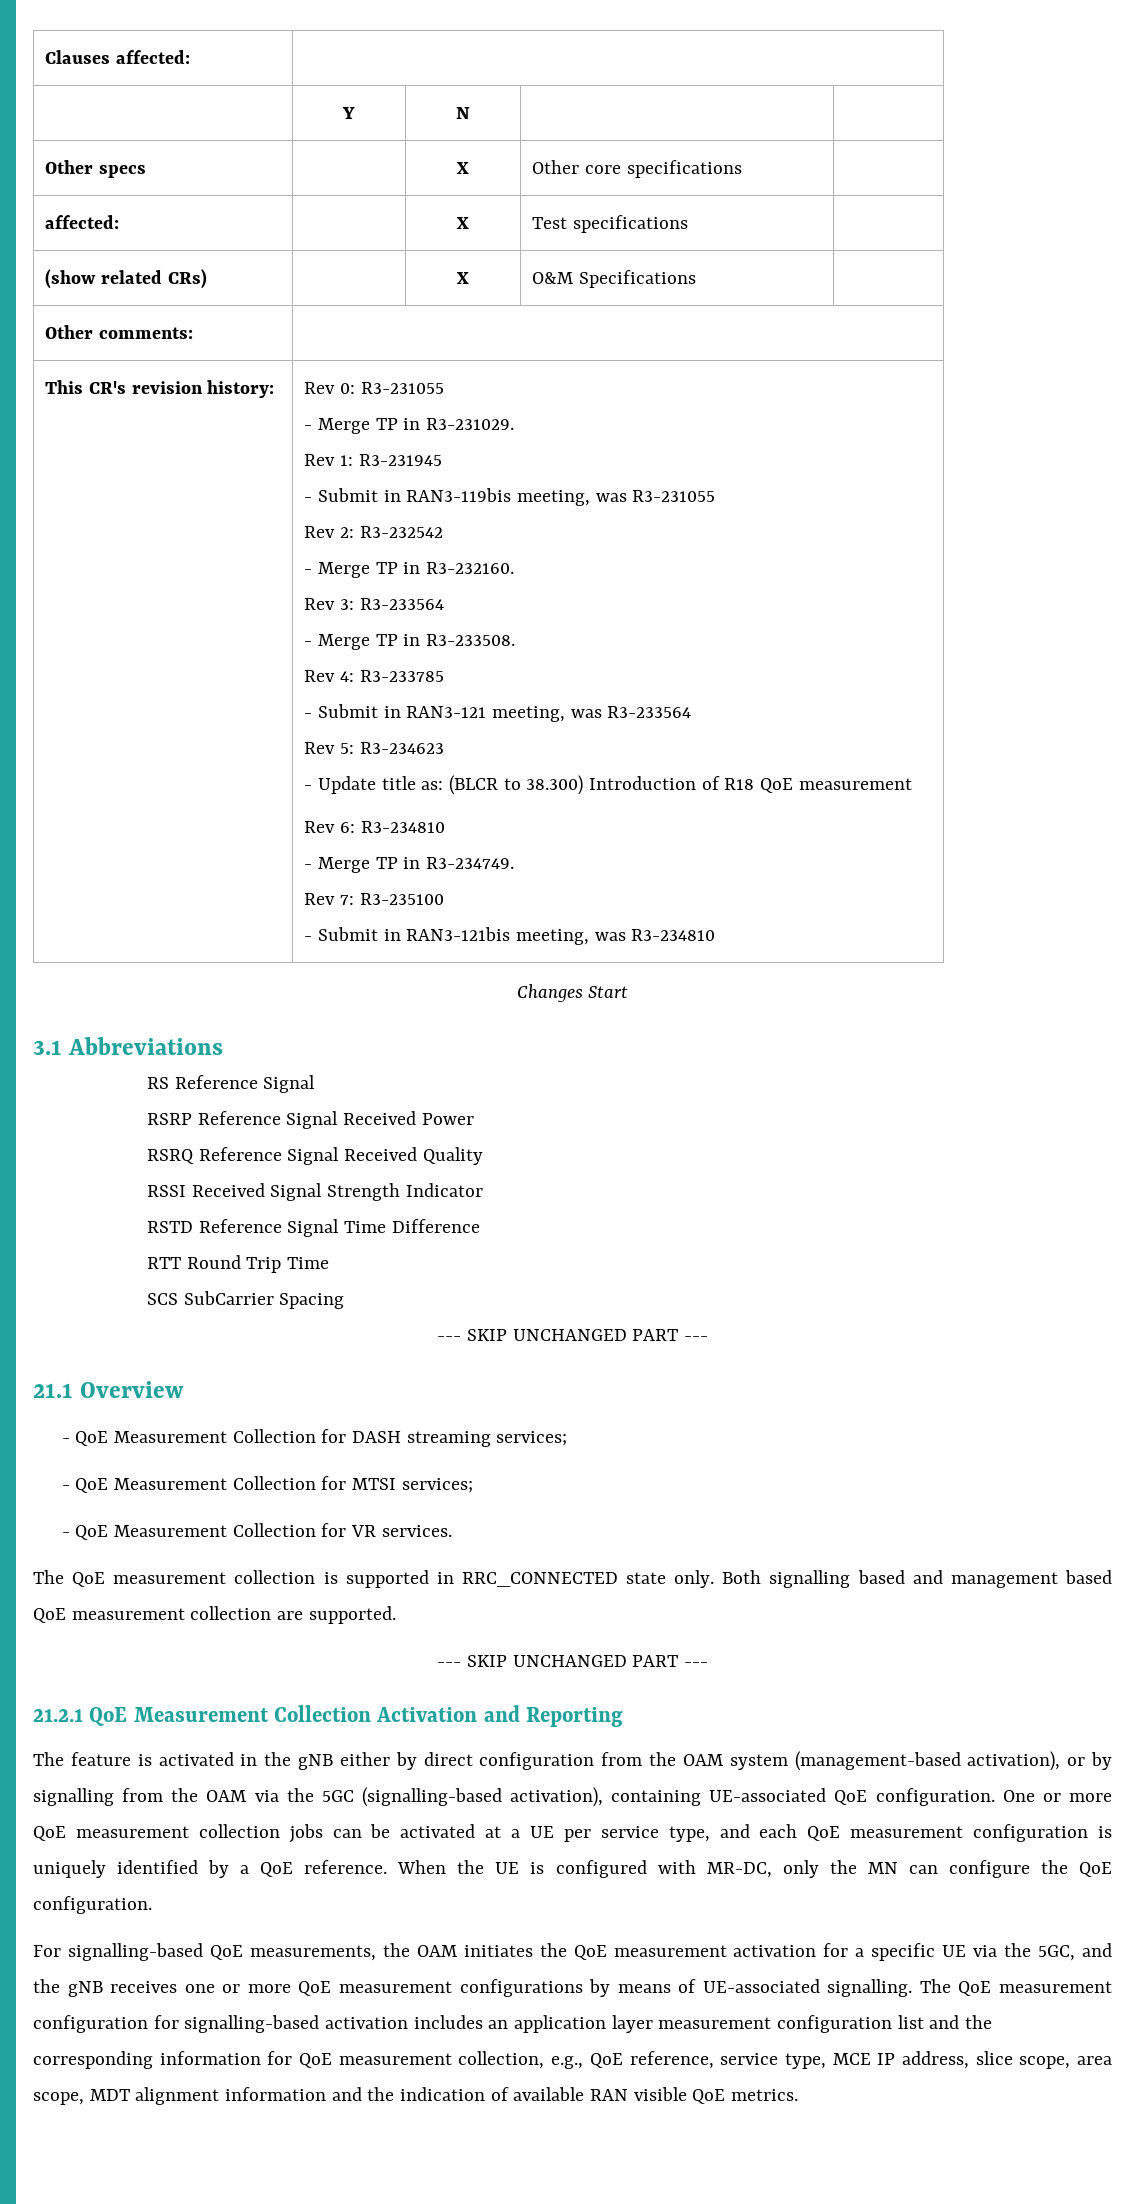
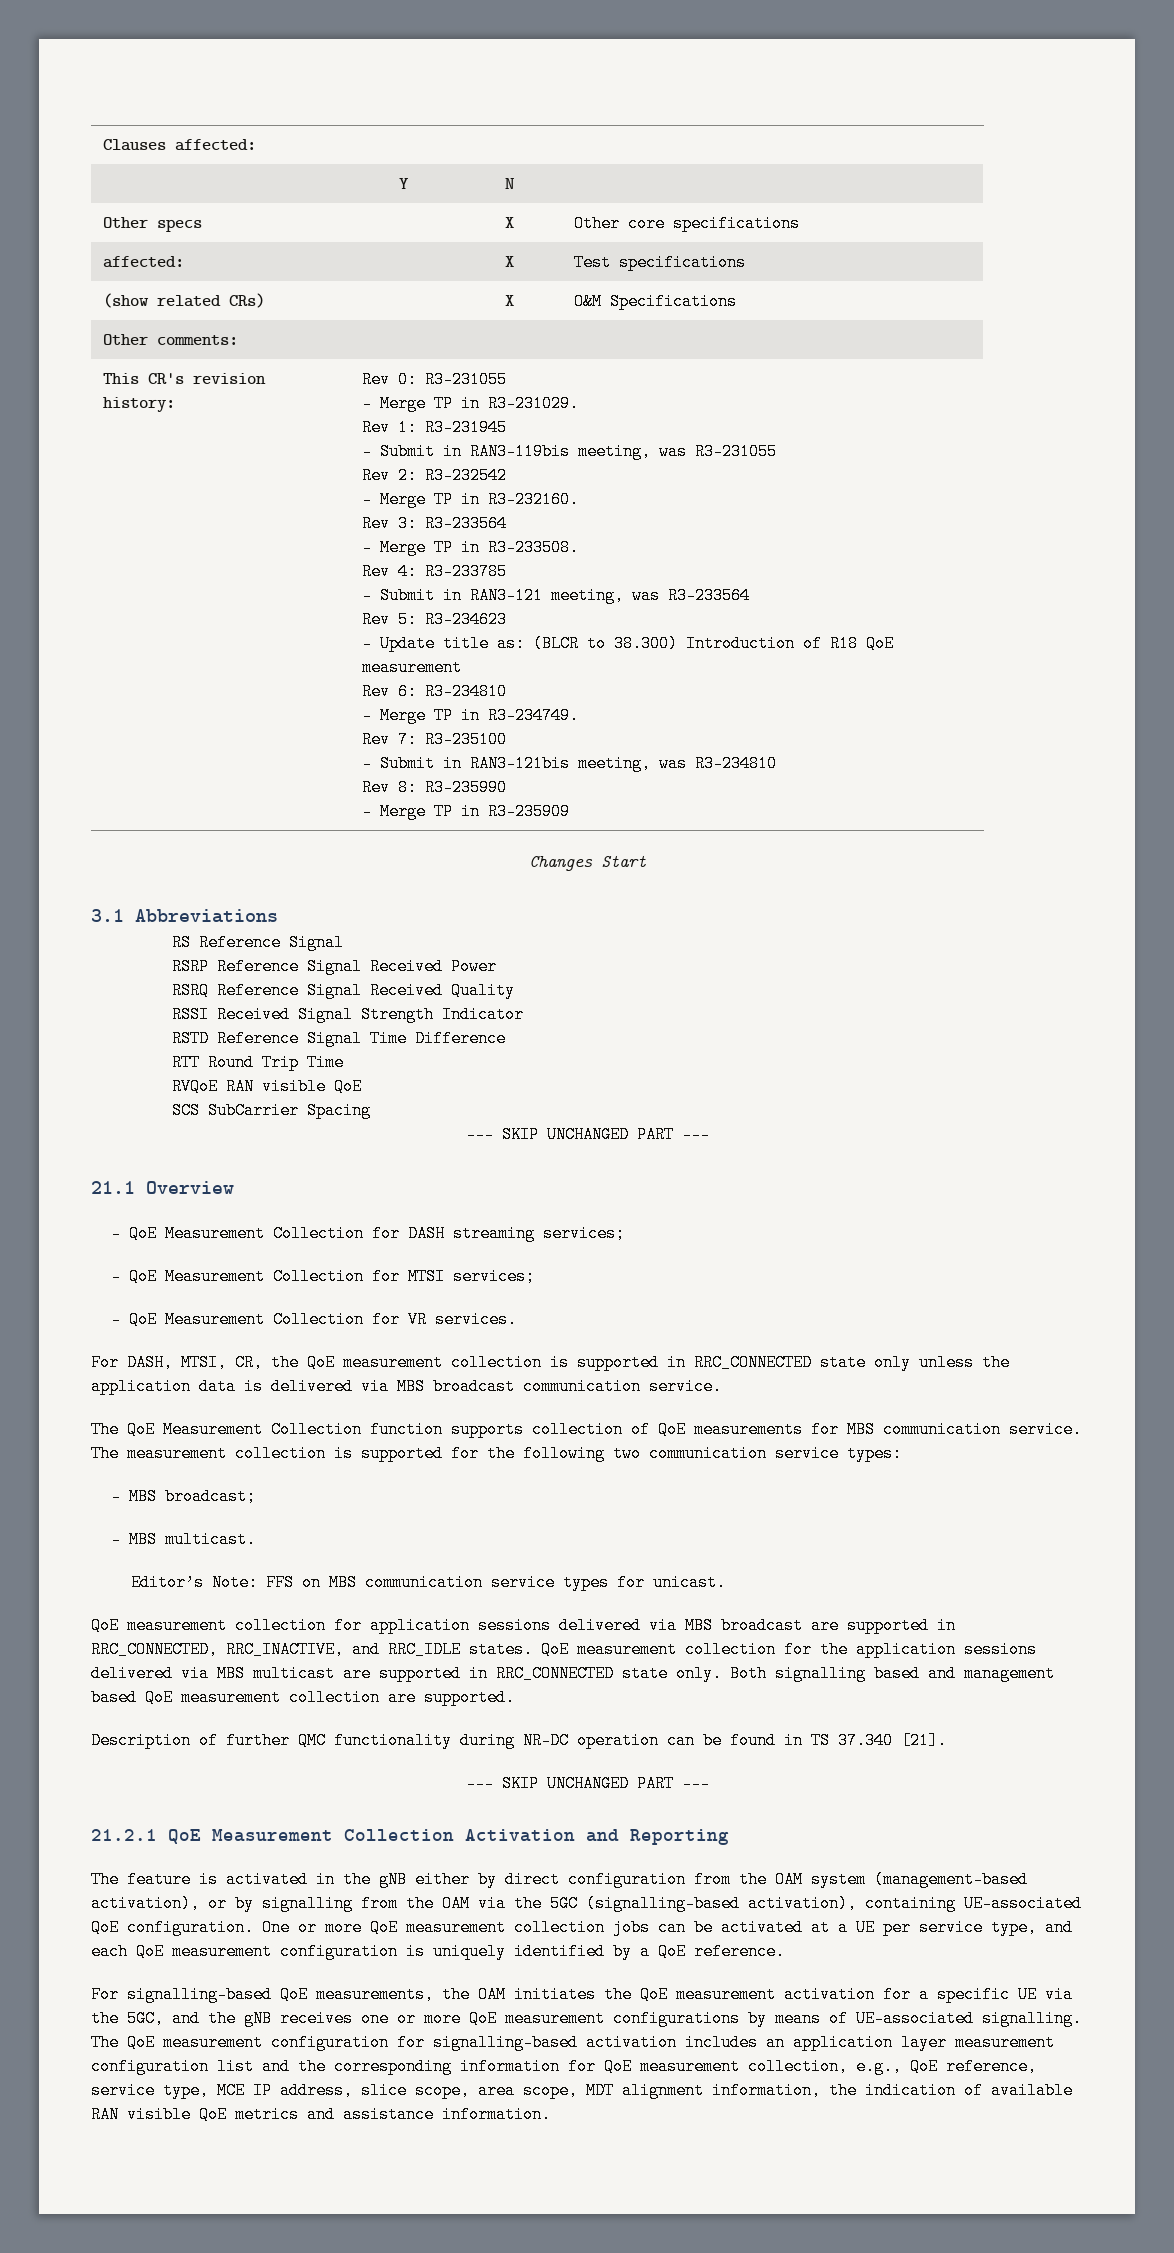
+ Rev 8: R3-235990
+ - Merge TP in R3-235909
+ RVQoE RAN visible QoE
- The QoE measurement collection is supported in RRC_CONNECTED state only.
+ For DASH, MTSI, CR, the QoE measurement collection is supported in RRC_CONNECTED state only unless the application data is delivered via MBS broadcast communication service.
+ The QoE Measurement Collection function supports collection of QoE measurements for MBS communication service. The measurement collection is supported for the following two communication service types:
+ - MBS broadcast;
+ - MBS multicast.
+ Editor’s Note: FFS on MBS communication service types for unicast.
+ QoE measurement collection for application sessions delivered via MBS broadcast are supported in RRC_CONNECTED, RRC_INACTIVE, and RRC_IDLE states. QoE measurement collection for the application sessions delivered via MBS multicast are supported in RRC_CONNECTED state only.
+ Description of further QMC functionality during NR-DC operation can be found in TS 37.340 [21].
- When the UE is configured with MR-DC, only the MN can configure the QoE configuration.
- The QoE measurement configuration for signalling-based activation includes an application layer measurement configuration list and the corresponding information for QoE measurement collection, e.g., QoE reference, service type, MCE IP address, slice scope, area scope, MDT alignment information and the indication of available RAN visible QoE metrics.
+ The QoE measurement configuration for signalling-based activation includes an application layer measurement configuration list and the corresponding information for QoE measurement collection, e.g., QoE reference, service type, MCE IP address, slice scope, area scope, MDT alignment information, the indication of available RAN visible QoE metrics and assistance information.

